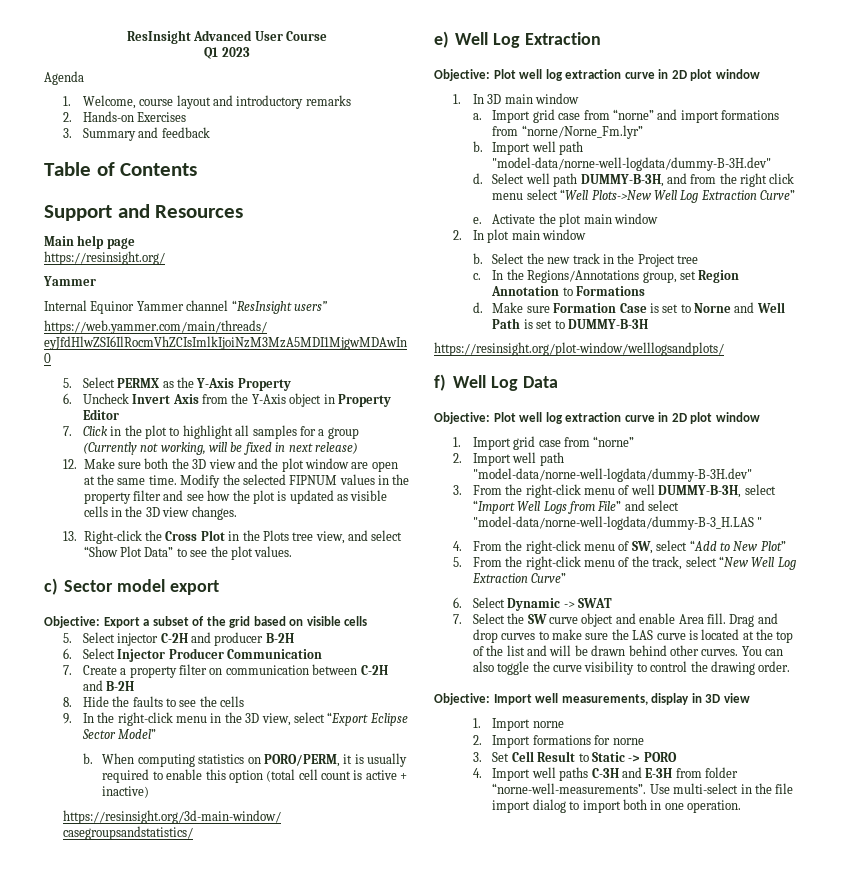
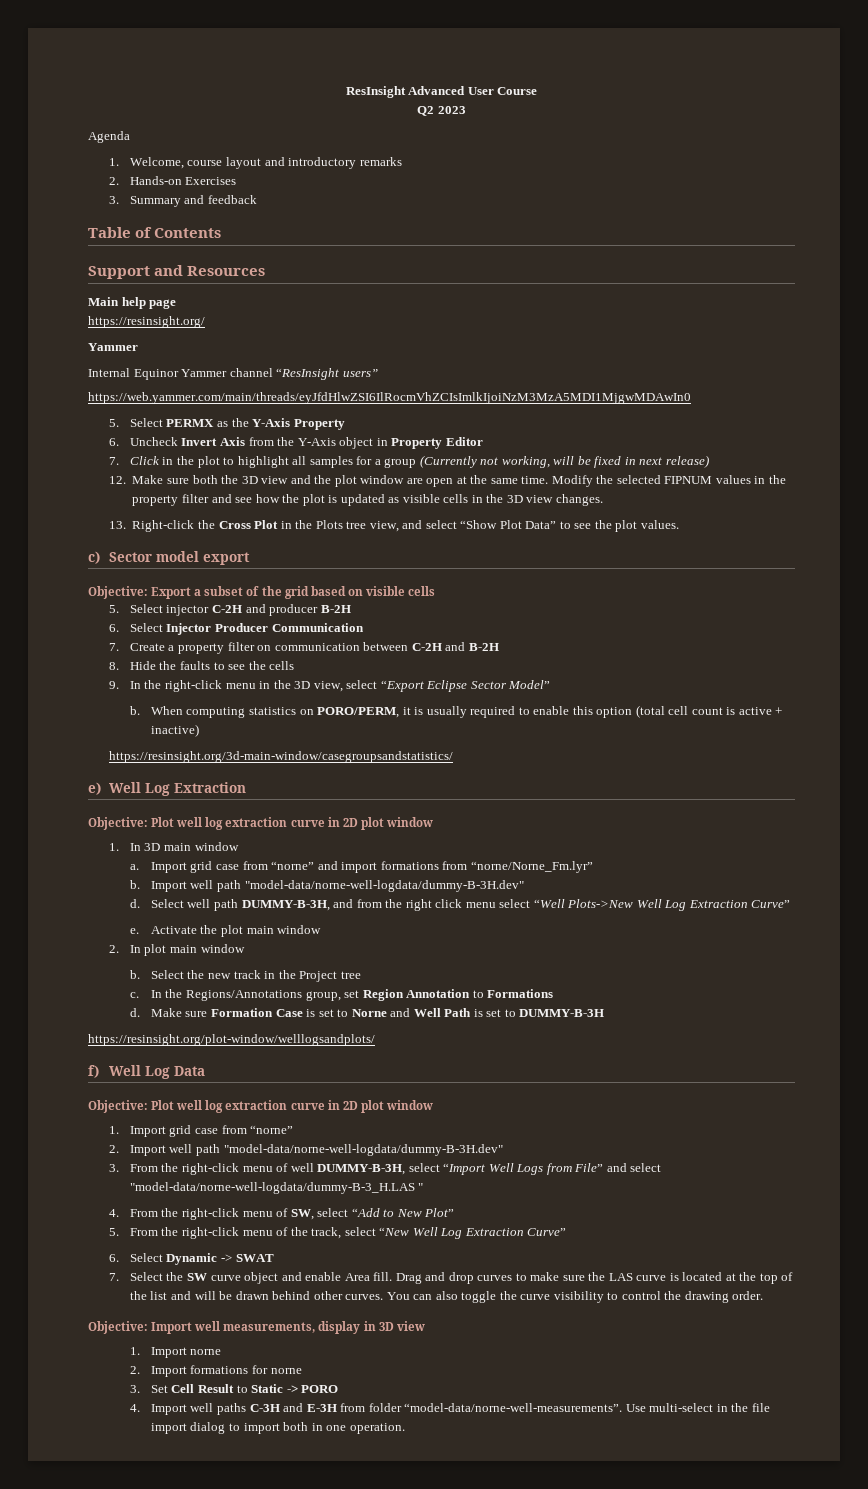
- Q1 2023
+ Q2 2023
- 4. Import well paths C-3H and E-3H from folder “norne-well-measurements”.
+ 4. Import well paths C-3H and E-3H from folder “model-data/norne-well-measurements”.

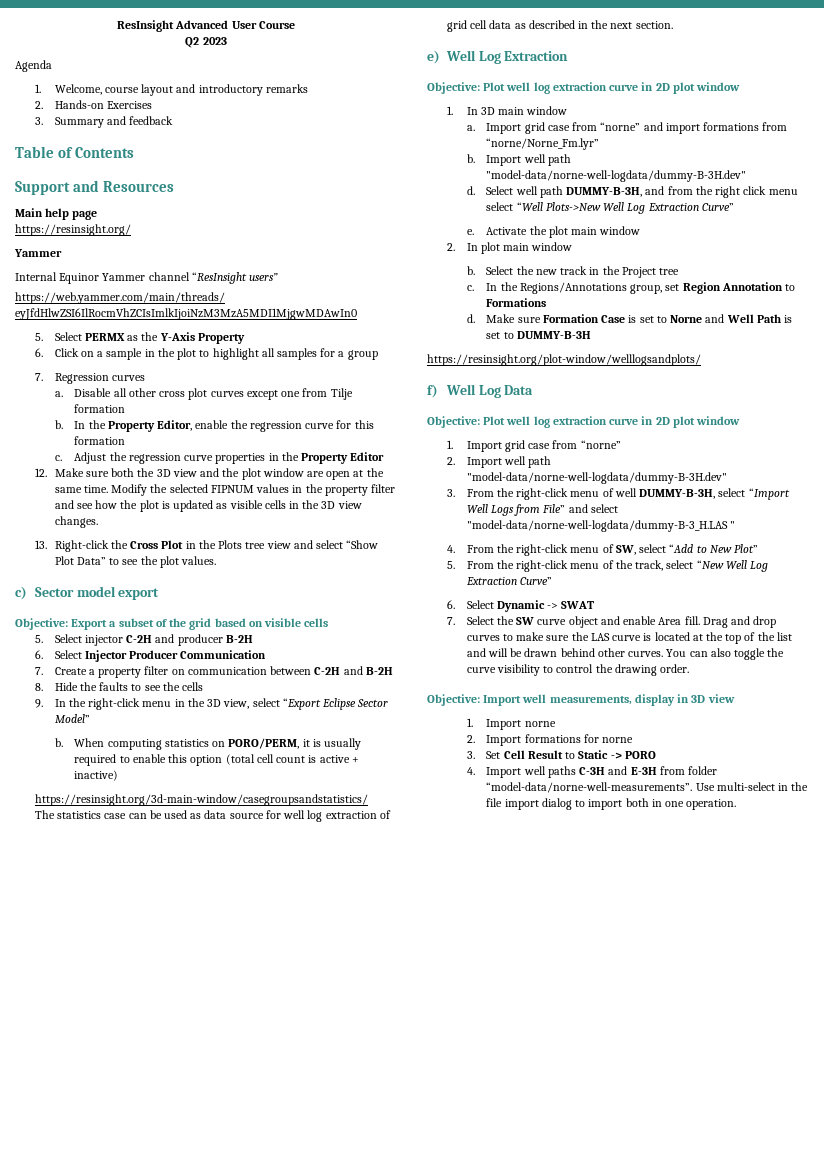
- 6. Uncheck Invert Axis from the Y-Axis object in Property Editor
- 7. Click in the plot to highlight all samples for a group (Currently not working, will be fixed in next release)
+ 6. Click on a sample in the plot to highlight all samples for a group
+ 7. Regression curves
+ a. Disable all other cross plot curves except one from Tilje formation
+ b. In the Property Editor, enable the regression curve for this formation
+ c. Adjust the regression curve properties in the Property Editor
- 13. Right-click the Cross Plot in the Plots tree view, and select “Show Plot Data” to see the plot values.
+ 13. Right-click the Cross Plot in the Plots tree view and select “Show Plot Data” to see the plot values.
+ The statistics case can be used as data source for well log extraction of grid cell data as described in the next section.

